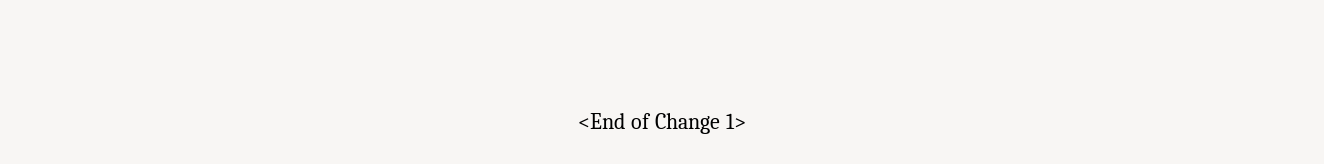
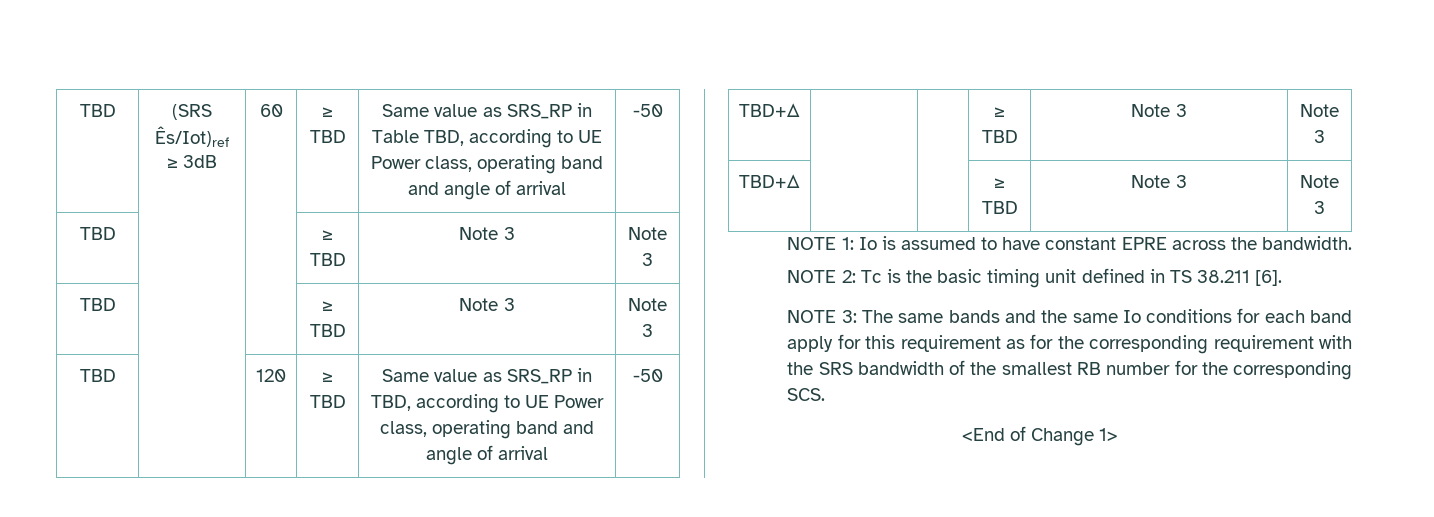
+ TBD | (SRS Ês/Iot)ref ≥ 3dB | 60 | ≥ TBD | Same value as SRS_RP in Table TBD, according to UE Power class, operating band and angle of arrival | -50
+ TBD | | | ≥ TBD | Note 3 | Note 3
+ TBD | | | ≥ TBD | Note 3 | Note 3
+ TBD | | 120 | ≥ TBD | Same value as SRS_RP in TBD, according to UE Power class, operating band and angle of arrival | -50
+ TBD+Δ | | | ≥ TBD | Note 3 | Note 3
+ TBD+Δ | | | ≥ TBD | Note 3 | Note 3
+ NOTE 1: Io is assumed to have constant EPRE across the bandwidth.
+ NOTE 2: Tc is the basic timing unit defined in TS 38.211 [6].
+ NOTE 3: The same bands and the same Io conditions for each band apply for this requirement as for the corresponding requirement with the SRS bandwidth of the smallest RB number for the corresponding SCS.

